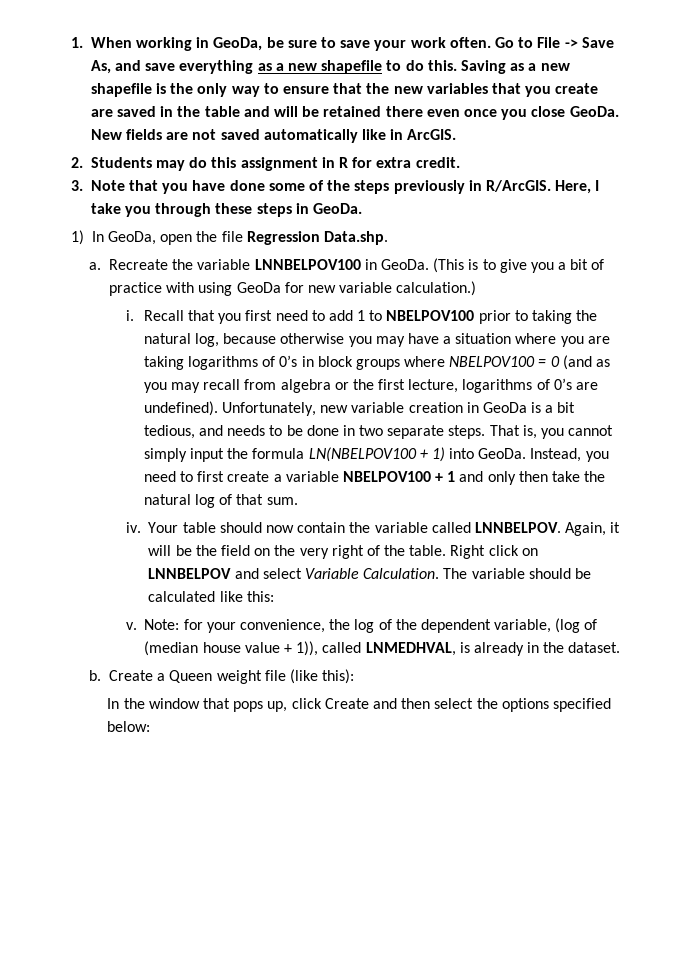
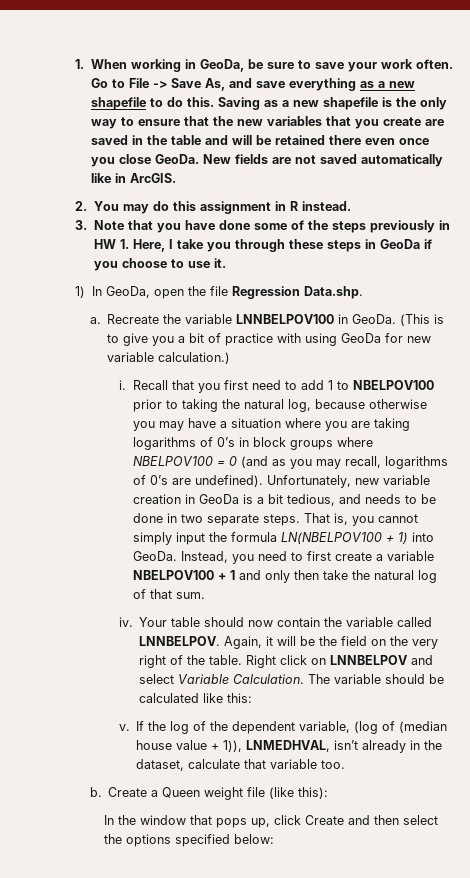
- 2. Students may do this assignment in R for extra credit.
+ 2. You may do this assignment in R instead.
- 3. Note that you have done some of the steps previously in R/ArcGIS. Here, I take you through these steps in GeoDa.
+ 3. Note that you have done some of the steps previously in HW 1. Here, I take you through these steps in GeoDa if you choose to use it.
- Recall that you first need to add 1 to NBELPOV100 prior to taking the natural log, because otherwise you may have a situation where you are taking logarithms of 0’s in block groups where NBELPOV100 = 0 (and as you may recall from algebra or the first lecture, logarithms of 0’s are undefined).
+ Recall that you first need to add 1 to NBELPOV100 prior to taking the natural log, because otherwise you may have a situation where you are taking logarithms of 0’s in block groups where NBELPOV100 = 0 (and as you may recall, logarithms of 0’s are undefined).
- Note: for your convenience, the log of the dependent variable, (log of (median house value + 1)), called LNMEDHVAL, is already in the dataset.
+ If the log of the dependent variable, (log of (median house value + 1)), LNMEDHVAL, isn’t already in the dataset, calculate that variable too.

